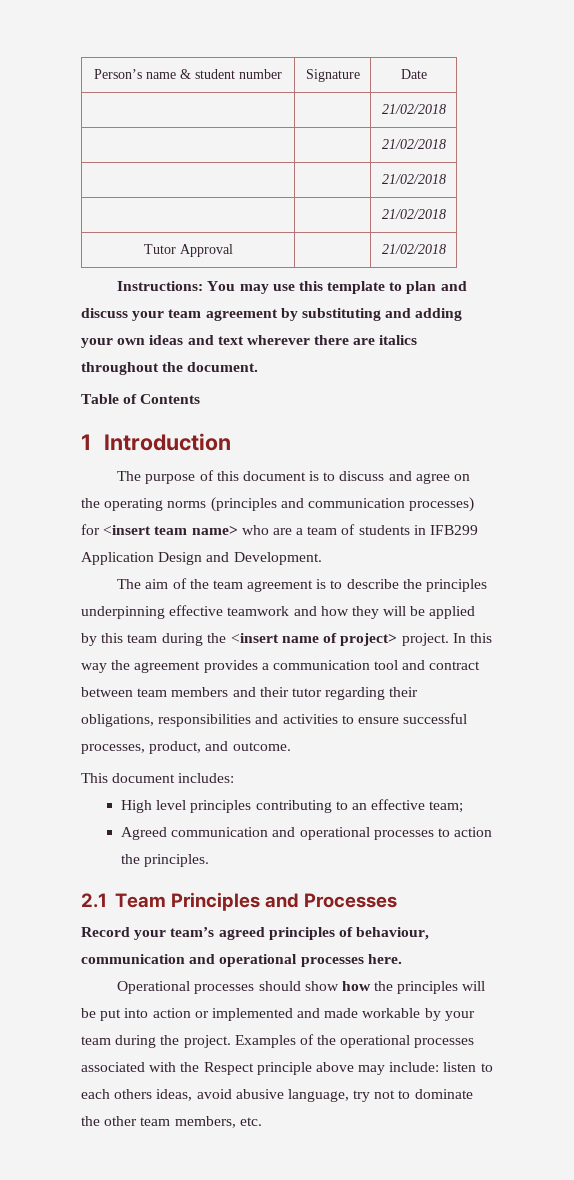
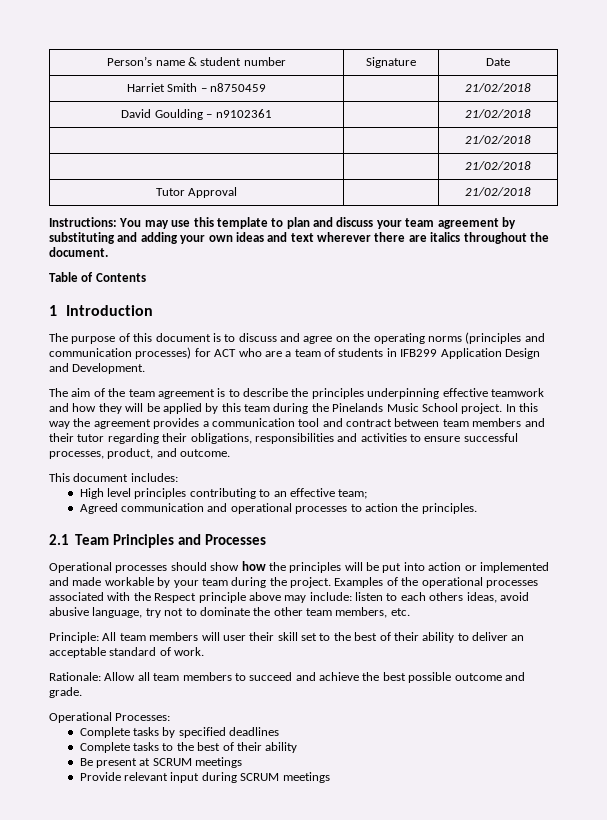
  Person’s name & student number | Signature | Date
- | | 21/02/2018
- | | 21/02/2018
+ Harriet Smith – n8750459 | | 21/02/2018
+ David Goulding – n9102361 | | 21/02/2018
- The purpose of this document is to discuss and agree on the operating norms (principles and communication processes) for <insert team name> who are a team of students in IFB299 Application Design and Development.
+ The purpose of this document is to discuss and agree on the operating norms (principles and communication processes) for ACT who are a team of students in IFB299 Application Design and Development.
- The aim of the team agreement is to describe the principles underpinning effective teamwork and how they will be applied by this team during the <insert name of project> project.
+ The aim of the team agreement is to describe the principles underpinning effective teamwork and how they will be applied by this team during the Pinelands Music School project.
- Record your team’s agreed principles of behaviour, communication and operational processes here.
+ Principle: All team members will user their skill set to the best of their ability to deliver an acceptable standard of work.
+ Rationale: Allow all team members to succeed and achieve the best possible outcome and grade.
+ Operational Processes:
+ Complete tasks by specified deadlines
+ Complete tasks to the best of their ability
+ Be present at SCRUM meetings
+ Provide relevant input during SCRUM meetings

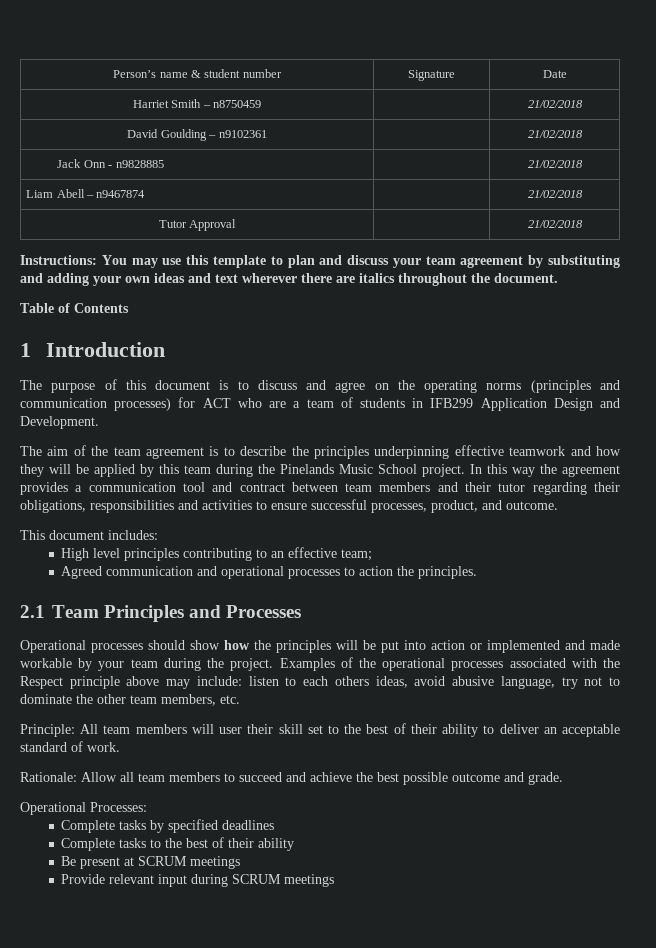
  David Goulding – n9102361 | | 21/02/2018
- | | 21/02/2018
- | | 21/02/2018
+ Jack Onn - n9828885 | | 21/02/2018
+ Liam Abell – n9467874 | | 21/02/2018

